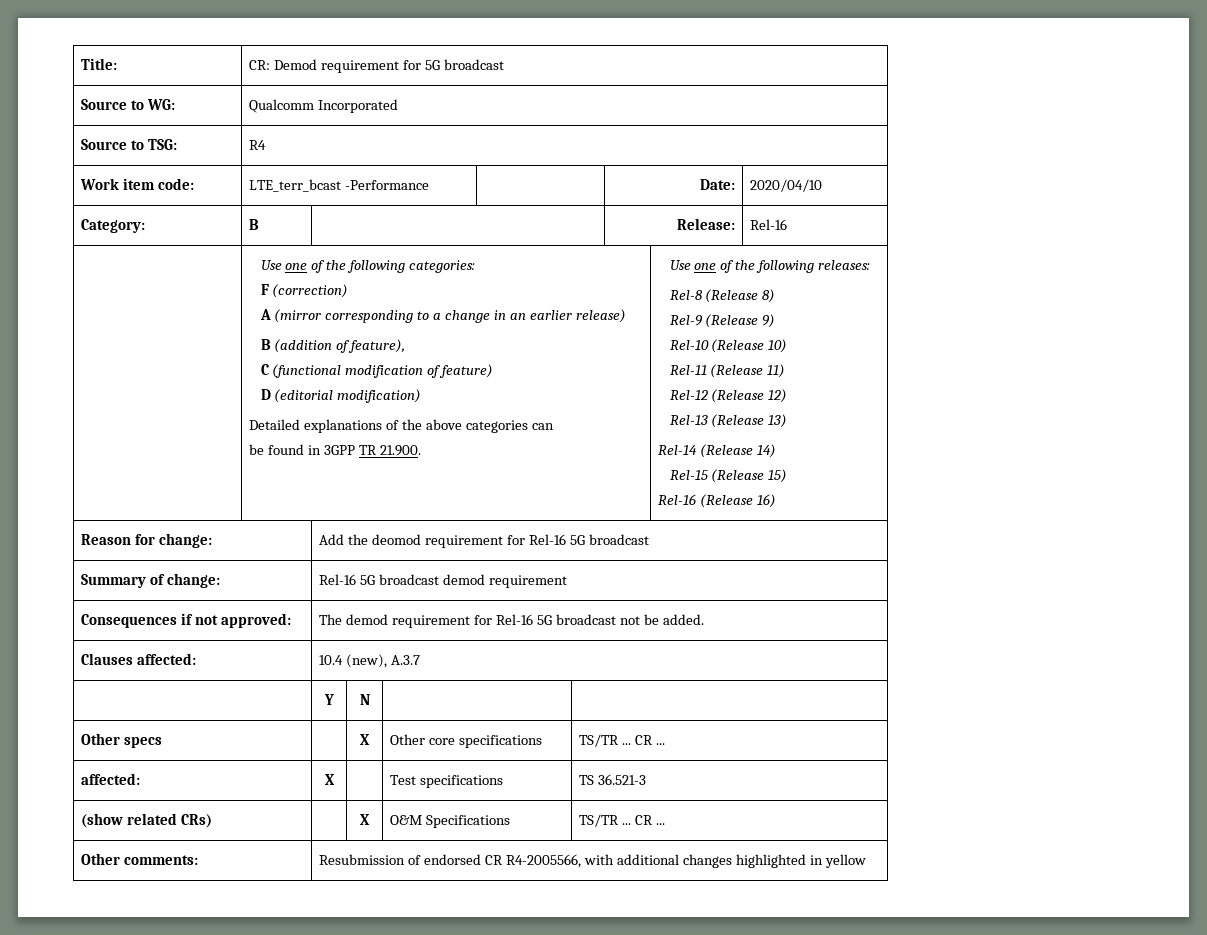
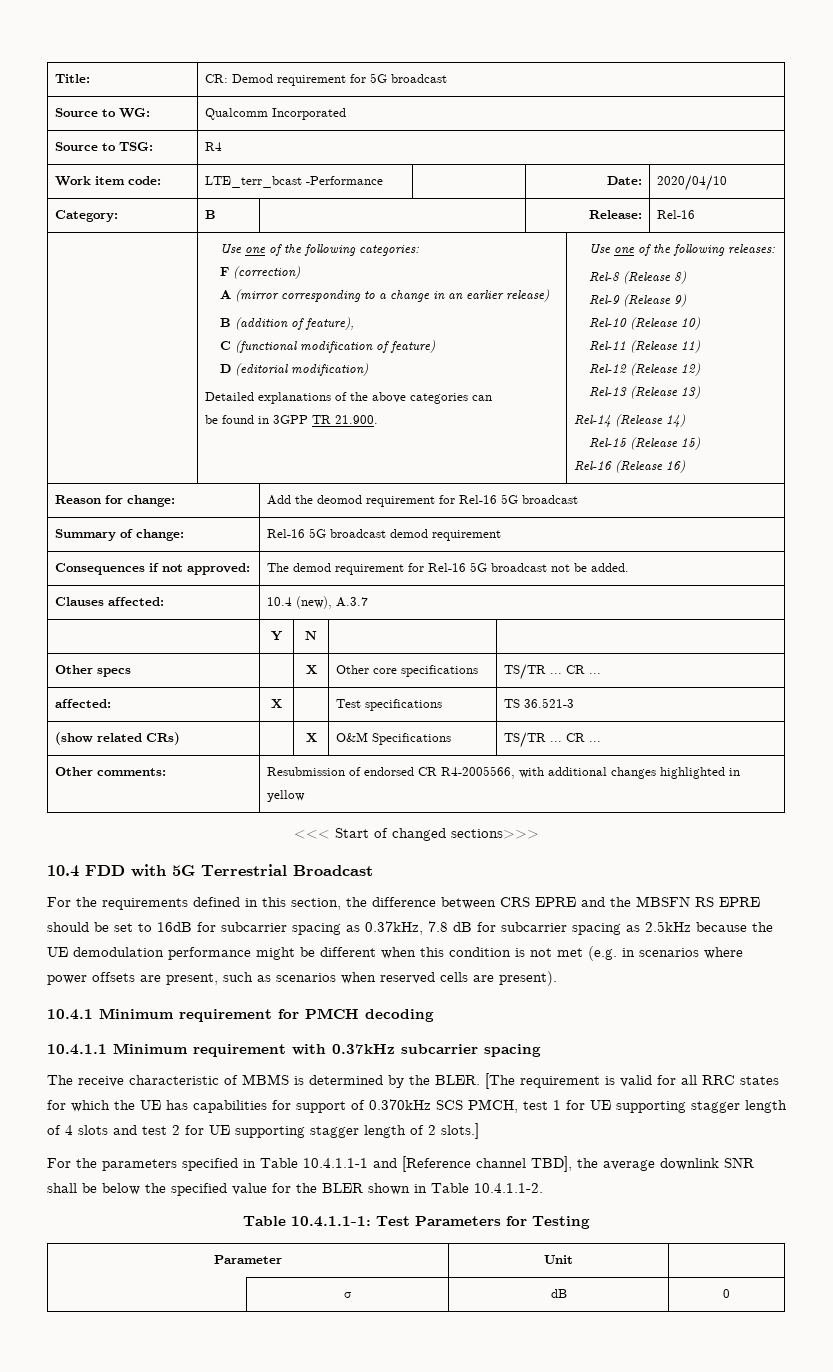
+ <<< Start of changed sections>>>
+ 10.4 FDD with 5G Terrestrial Broadcast
+ For the requirements defined in this section, the difference between CRS EPRE and the MBSFN RS EPRE should be set to 16dB for subcarrier spacing as 0.37kHz, 7.8 dB for subcarrier spacing as 2.5kHz because the UE demodulation performance might be different when this condition is not met (e.g. in scenarios where power offsets are present, such as scenarios when reserved cells are present).
+ 10.4.1 Minimum requirement for PMCH decoding
+ 10.4.1.1 Minimum requirement with 0.37kHz subcarrier spacing
+ The receive characteristic of MBMS is determined by the BLER. [The requirement is valid for all RRC states for which the UE has capabilities for support of 0.370kHz SCS PMCH, test 1 for UE supporting stagger length of 4 slots and test 2 for UE supporting stagger length of 2 slots.]
+ For the parameters specified in Table 10.4.1.1-1 and [Reference channel TBD], the average downlink SNR shall be below the specified value for the BLER shown in Table 10.4.1.1-2.
+ Table 10.4.1.1-1: Test Parameters for Testing
+ Parameter | Unit |
+ | σ | dB | 0

